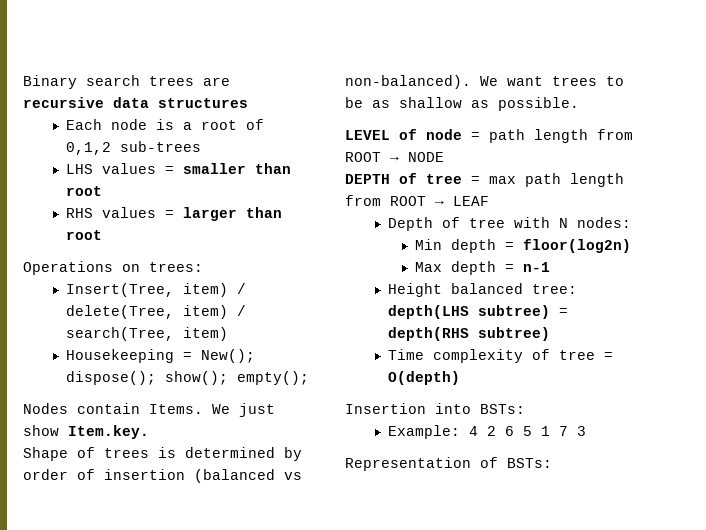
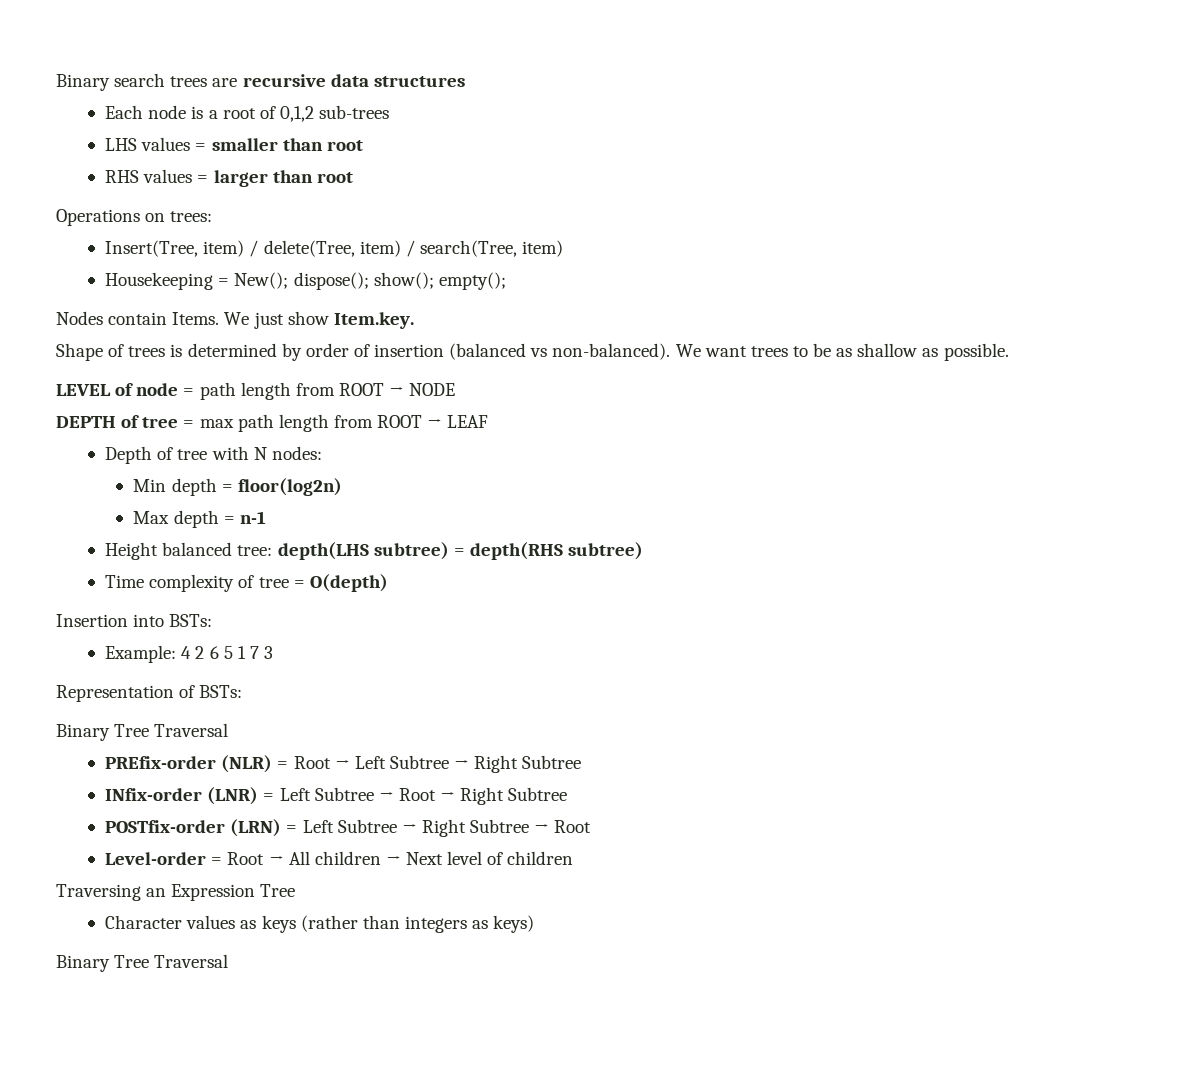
  Representation of BSTs:
+ Binary Tree Traversal
+ PREfix-order (NLR) = Root → Left Subtree → Right Subtree
+ INfix-order (LNR) = Left Subtree → Root → Right Subtree
+ POSTfix-order (LRN) = Left Subtree → Right Subtree → Root
+ Level-order = Root → All children → Next level of children
+ Traversing an Expression Tree
+ Character values as keys (rather than integers as keys)
+ Binary Tree Traversal

